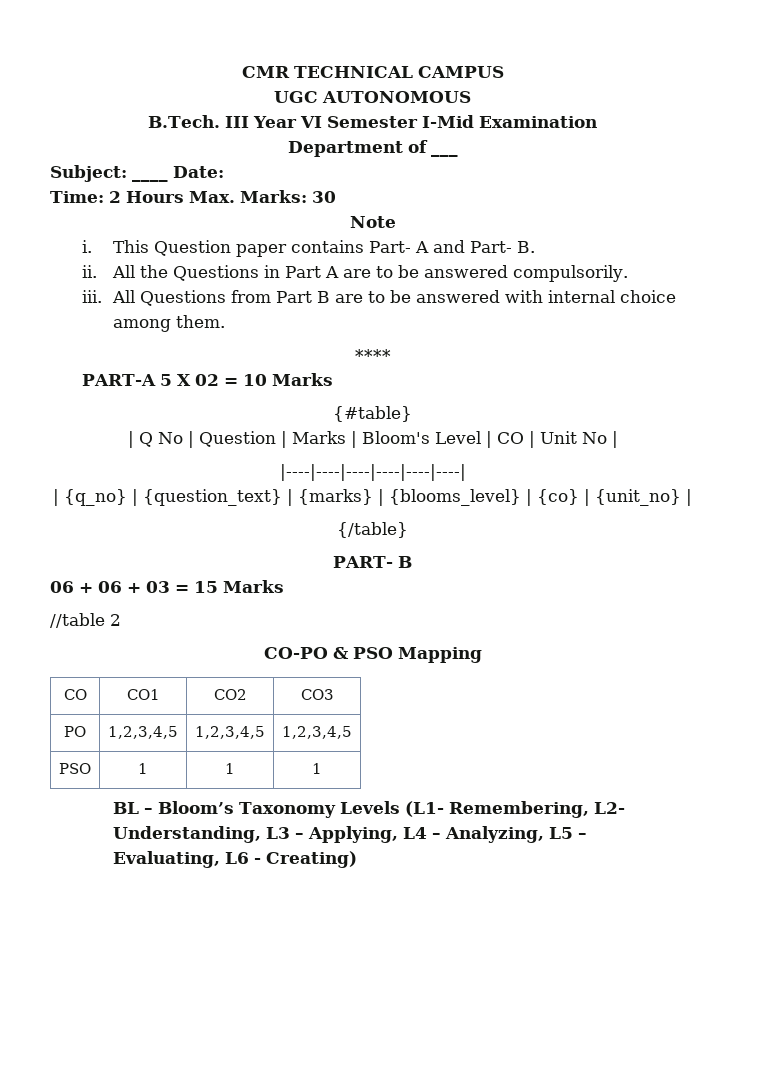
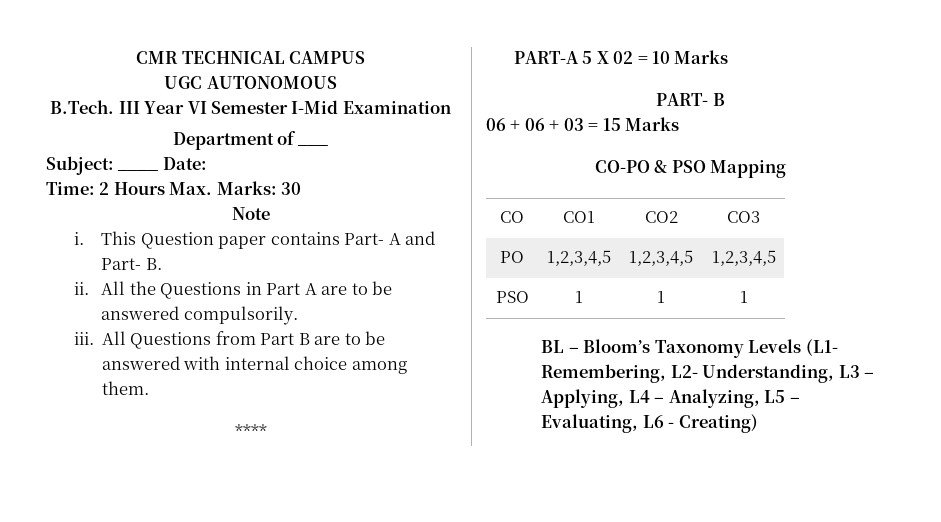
- {#table}
- | Q No | Question | Marks | Bloom's Level | CO | Unit No |
- |----|----|----|----|----|----|
- | {q_no} | {question_text} | {marks} | {blooms_level} | {co} | {unit_no} |
- {/table}
- //table 2

